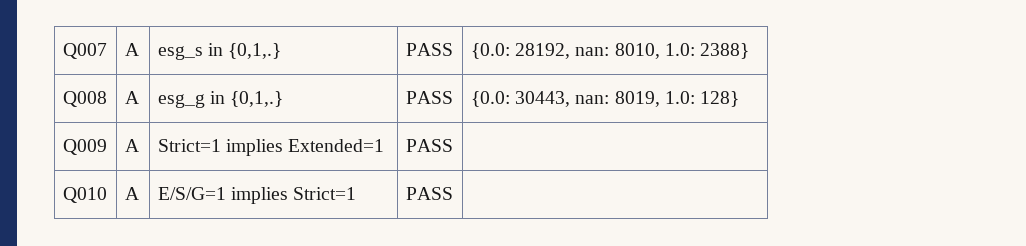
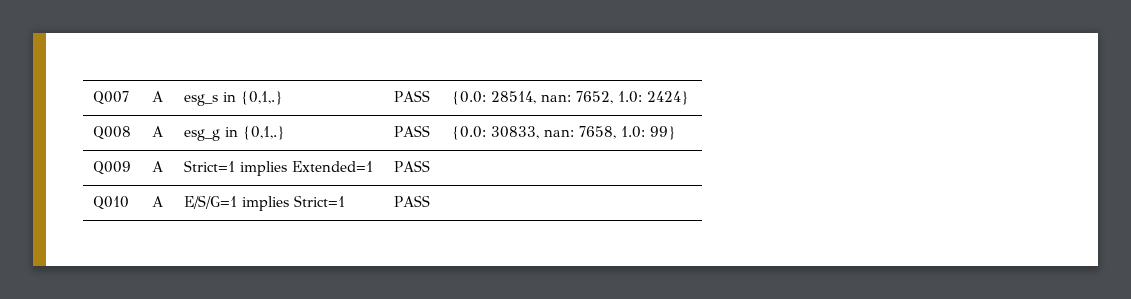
- Q007 | A | esg_s in {0,1,.} | PASS | {0.0: 28192, nan: 8010, 1.0: 2388}
+ Q007 | A | esg_s in {0,1,.} | PASS | {0.0: 28514, nan: 7652, 1.0: 2424}
- Q008 | A | esg_g in {0,1,.} | PASS | {0.0: 30443, nan: 8019, 1.0: 128}
+ Q008 | A | esg_g in {0,1,.} | PASS | {0.0: 30833, nan: 7658, 1.0: 99}

